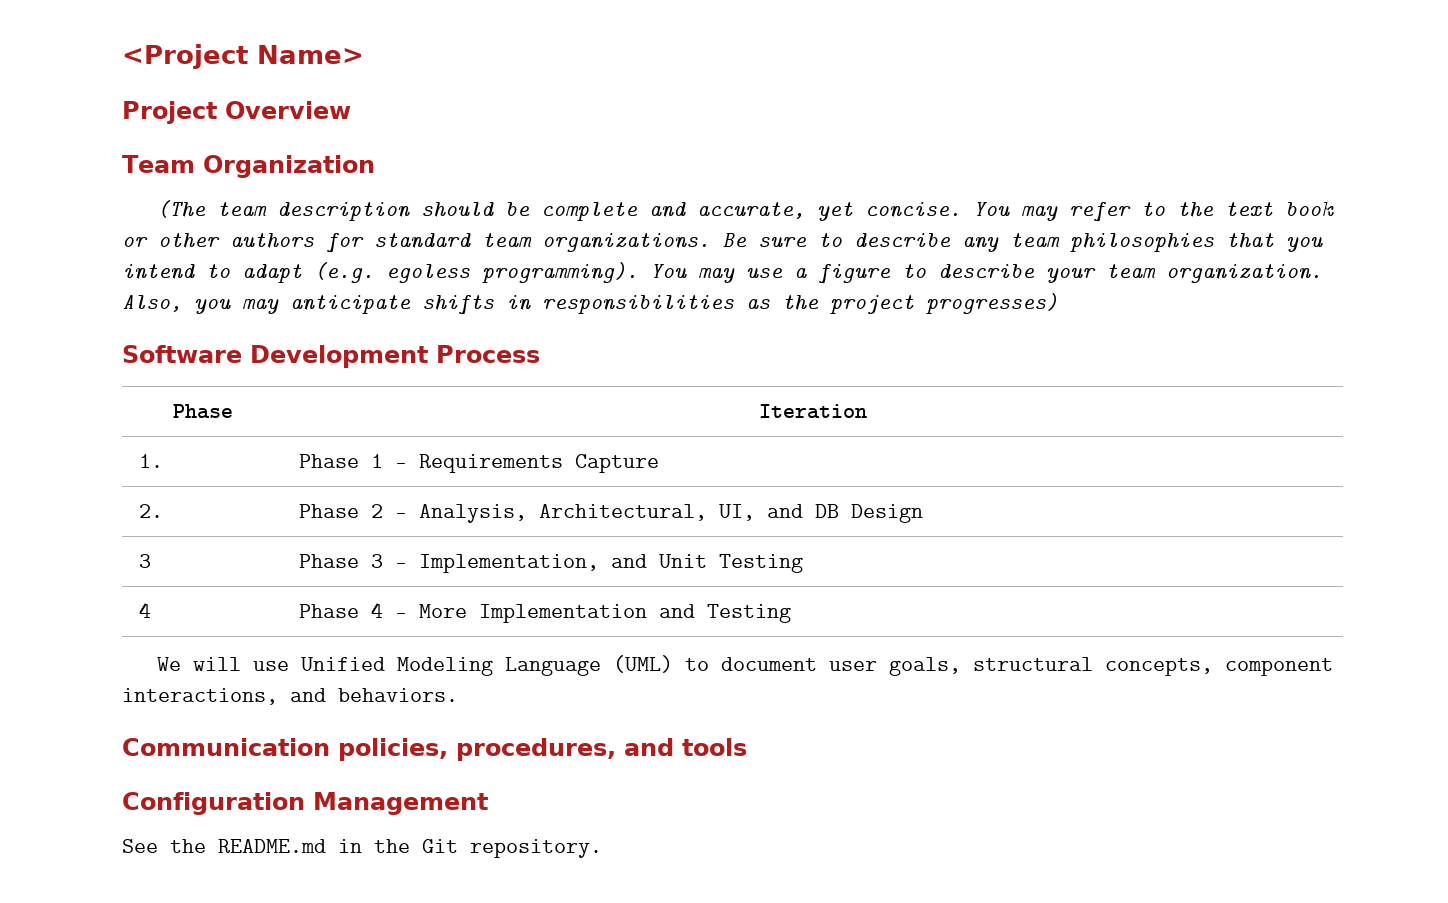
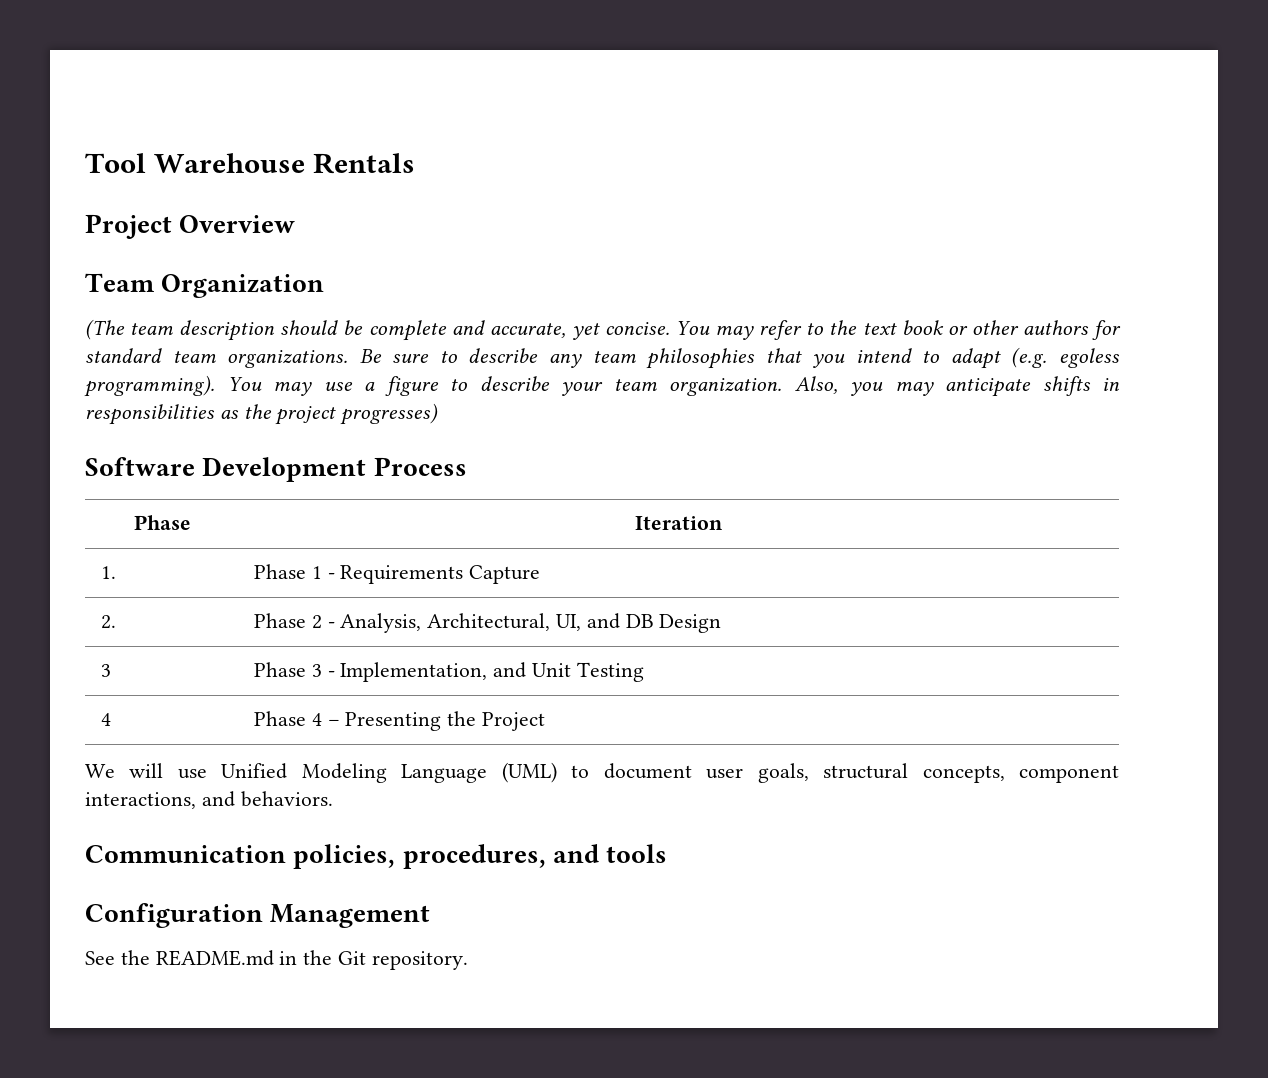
- <Project Name>
+ Tool Warehouse Rentals
- 4 | Phase 4 – More Implementation and Testing
+ 4 | Phase 4 – Presenting the Project

